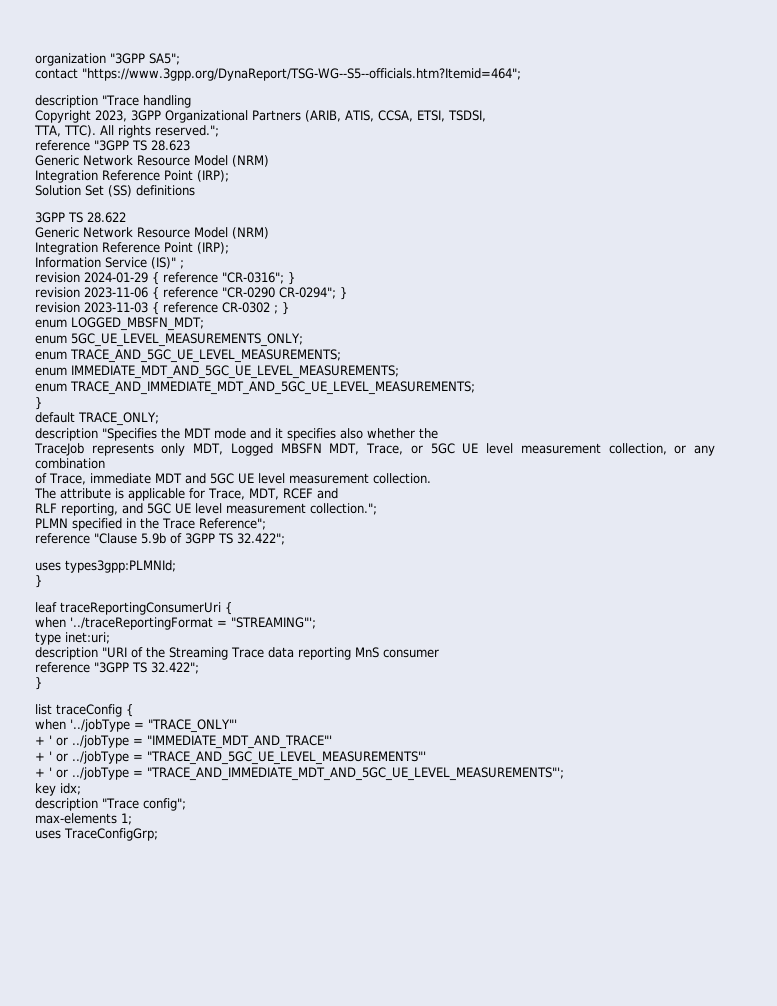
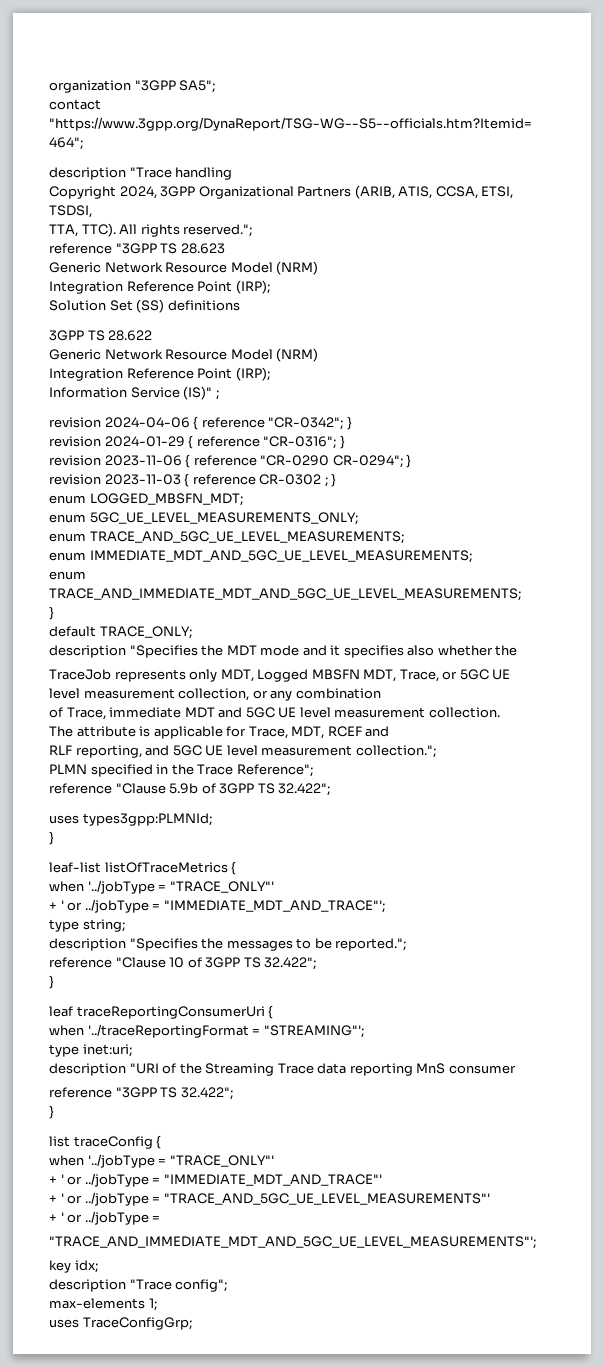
- Copyright 2023, 3GPP Organizational Partners (ARIB, ATIS, CCSA, ETSI, TSDSI,
+ Copyright 2024, 3GPP Organizational Partners (ARIB, ATIS, CCSA, ETSI, TSDSI,
+ revision 2024-04-06 { reference "CR-0342"; }
- TraceJob represents only MDT, Logged MBSFN MDT, Trace, or 5GC UE level measurement collection, or any combination
+ TraceJob represents only MDT, Logged MBSFN MDT, Trace, or 5GC UE
+ level measurement collection, or any combination
+ leaf-list listOfTraceMetrics {
+ when '../jobType = "TRACE_ONLY"'
+ + ' or ../jobType = "IMMEDIATE_MDT_AND_TRACE"';
+ type string;
+ description "Specifies the messages to be reported.";
+ reference "Clause 10 of 3GPP TS 32.422";
+ }
  + ' or ../jobType = "TRACE_AND_5GC_UE_LEVEL_MEASUREMENTS"'
- + ' or ../jobType = "TRACE_AND_IMMEDIATE_MDT_AND_5GC_UE_LEVEL_MEASUREMENTS"';
+ + ' or ../jobType =
+ "TRACE_AND_IMMEDIATE_MDT_AND_5GC_UE_LEVEL_MEASUREMENTS"';

